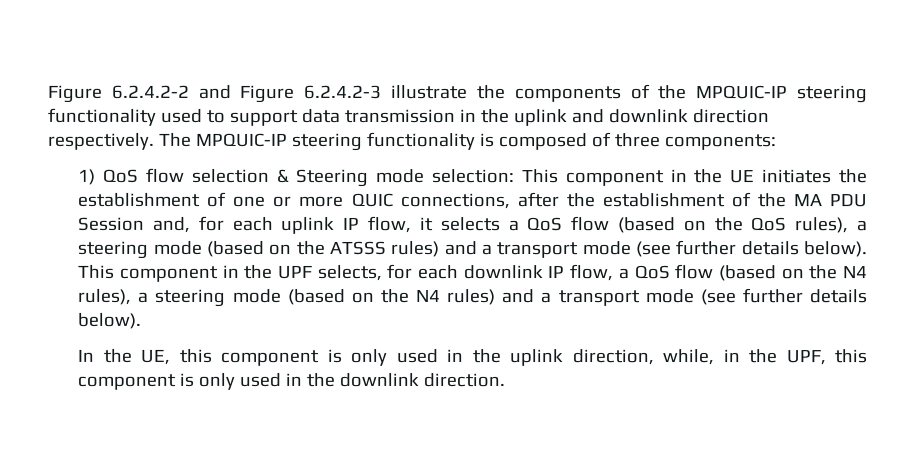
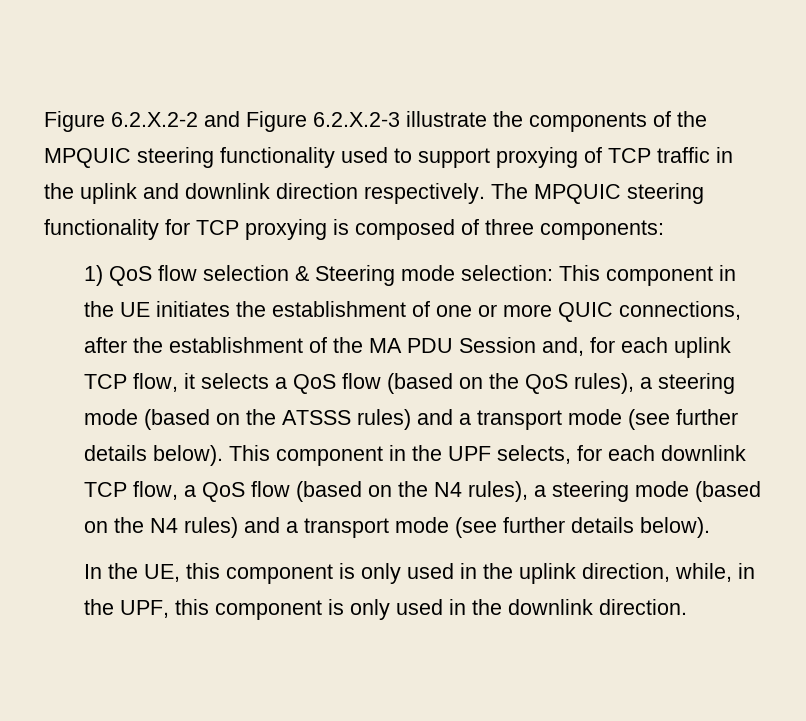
- Figure 6.2.4.2-2 and Figure 6.2.4.2-3 illustrate the components of the MPQUIC-IP steering functionality used to support data transmission in the uplink and downlink direction respectively.
+ Figure 6.2.X.2-2 and Figure 6.2.X.2-3 illustrate the components of the MPQUIC steering functionality used to support proxying of TCP traffic in the uplink and downlink direction respectively.
- The MPQUIC-IP steering functionality is composed of three components:
+ The MPQUIC steering functionality for TCP proxying is composed of three components:
- This component in the UE initiates the establishment of one or more QUIC connections, after the establishment of the MA PDU Session and, for each uplink IP flow, it selects a QoS flow (based on the QoS rules), a steering mode (based on the ATSSS rules) and a transport mode (see further details below).
+ This component in the UE initiates the establishment of one or more QUIC connections, after the establishment of the MA PDU Session and, for each uplink TCP flow, it selects a QoS flow (based on the QoS rules), a steering mode (based on the ATSSS rules) and a transport mode (see further details below).
- This component in the UPF selects, for each downlink IP flow, a QoS flow (based on the N4 rules), a steering mode (based on the N4 rules) and a transport mode (see further details below).
+ This component in the UPF selects, for each downlink TCP flow, a QoS flow (based on the N4 rules), a steering mode (based on the N4 rules) and a transport mode (see further details below).

